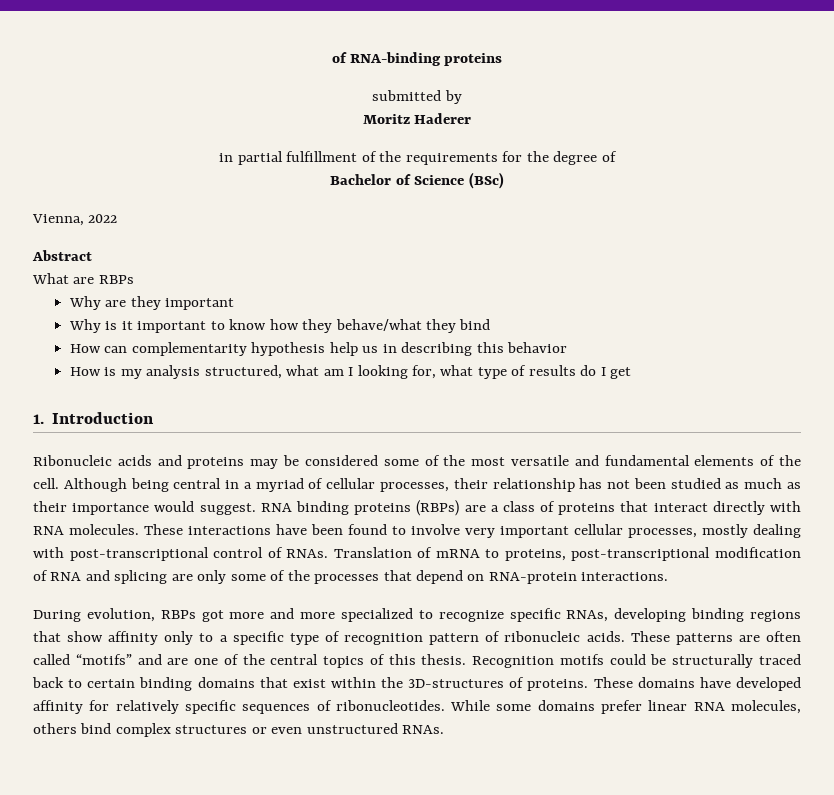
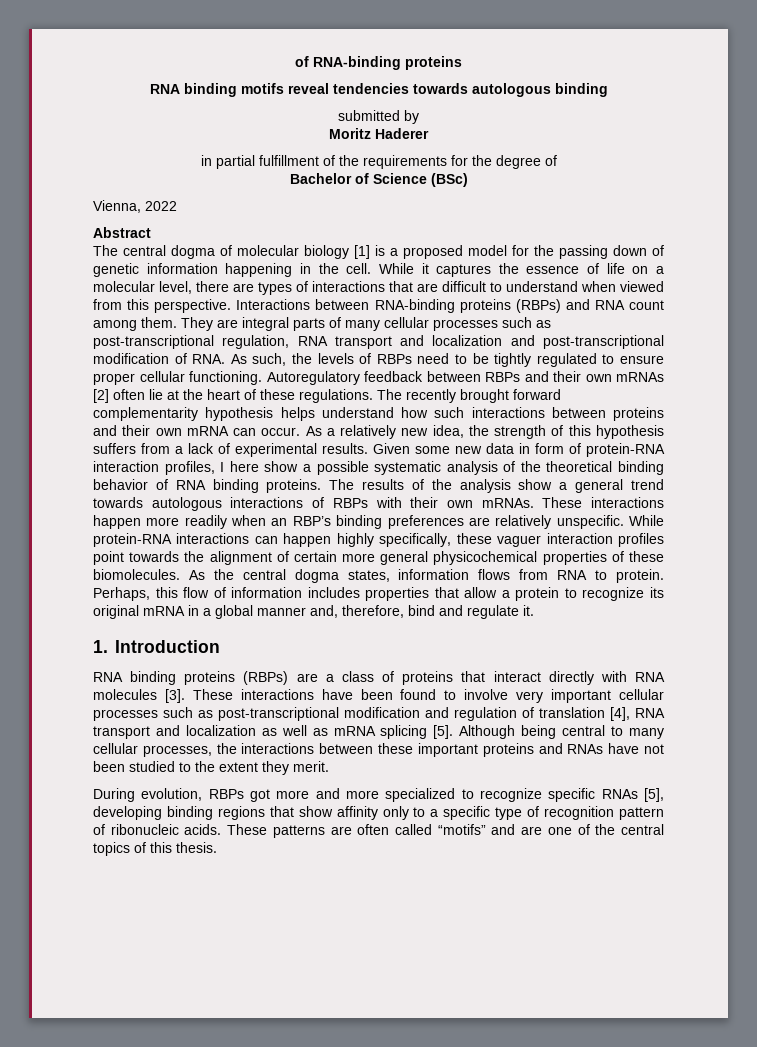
+ RNA binding motifs reveal tendencies towards autologous binding
- What are RBPs
- Why are they important
- Why is it important to know how they behave/what they bind
- How can complementarity hypothesis help us in describing this behavior
- How is my analysis structured, what am I looking for, what type of results do I get
+ The central dogma of molecular biology [1] is a proposed model for the passing down of genetic information happening in the cell. While it captures the essence of life on a molecular level, there are types of interactions that are difficult to understand when viewed from this perspective. Interactions between RNA-binding proteins (RBPs) and RNA count among them. They are integral parts of many cellular processes such as post-transcriptional regulation, RNA transport and localization and post-transcriptional modification of RNA. As such, the levels of RBPs need to be tightly regulated to ensure proper cellular functioning. Autoregulatory feedback between RBPs and their own mRNAs [2] often lie at the heart of these regulations. The recently brought forward complementarity hypothesis helps understand how such interactions between proteins and their own mRNA can occur. As a relatively new idea, the strength of this hypothesis suffers from a lack of experimental results. Given some new data in form of protein-RNA interaction profiles, I here show a possible systematic analysis of the theoretical binding behavior of RNA binding proteins. The results of the analysis show a general trend towards autologous interactions of RBPs with their own mRNAs. These interactions happen more readily when an RBP’s binding preferences are relatively unspecific. While protein-RNA interactions can happen highly specifically, these vaguer interaction profiles point towards the alignment of certain more general physicochemical properties of these biomolecules. As the central dogma states, information flows from RNA to protein. Perhaps, this flow of information includes properties that allow a protein to recognize its original mRNA in a global manner and, therefore, bind and regulate it.
  1. Introduction
- Ribonucleic acids and proteins may be considered some of the most versatile and fundamental elements of the cell. Although being central in a myriad of cellular processes, their relationship has not been studied as much as their importance would suggest. RNA binding proteins (RBPs) are a class of proteins that interact directly with RNA molecules.
+ RNA binding proteins (RBPs) are a class of proteins that interact directly with RNA molecules [3].
- These interactions have been found to involve very important cellular processes, mostly dealing with post-transcriptional control of RNAs. Translation of mRNA to proteins, post-transcriptional modification of RNA and splicing are only some of the processes that depend on RNA-protein interactions.
+ These interactions have been found to involve very important cellular processes such as post-transcriptional modification and regulation of translation [4], RNA transport and localization as well as mRNA splicing [5]. Although being central to many cellular processes, the interactions between these important proteins and RNAs have not been studied to the extent they merit.
- During evolution, RBPs got more and more specialized to recognize specific RNAs, developing binding regions that show affinity only to a specific type of recognition pattern of ribonucleic acids.
+ During evolution, RBPs got more and more specialized to recognize specific RNAs [5], developing binding regions that show affinity only to a specific type of recognition pattern of ribonucleic acids.
- Recognition motifs could be structurally traced back to certain binding domains that exist within the 3D-structures of proteins. These domains have developed affinity for relatively specific sequences of ribonucleotides. While some domains prefer linear RNA molecules, others bind complex structures or even unstructured RNAs.

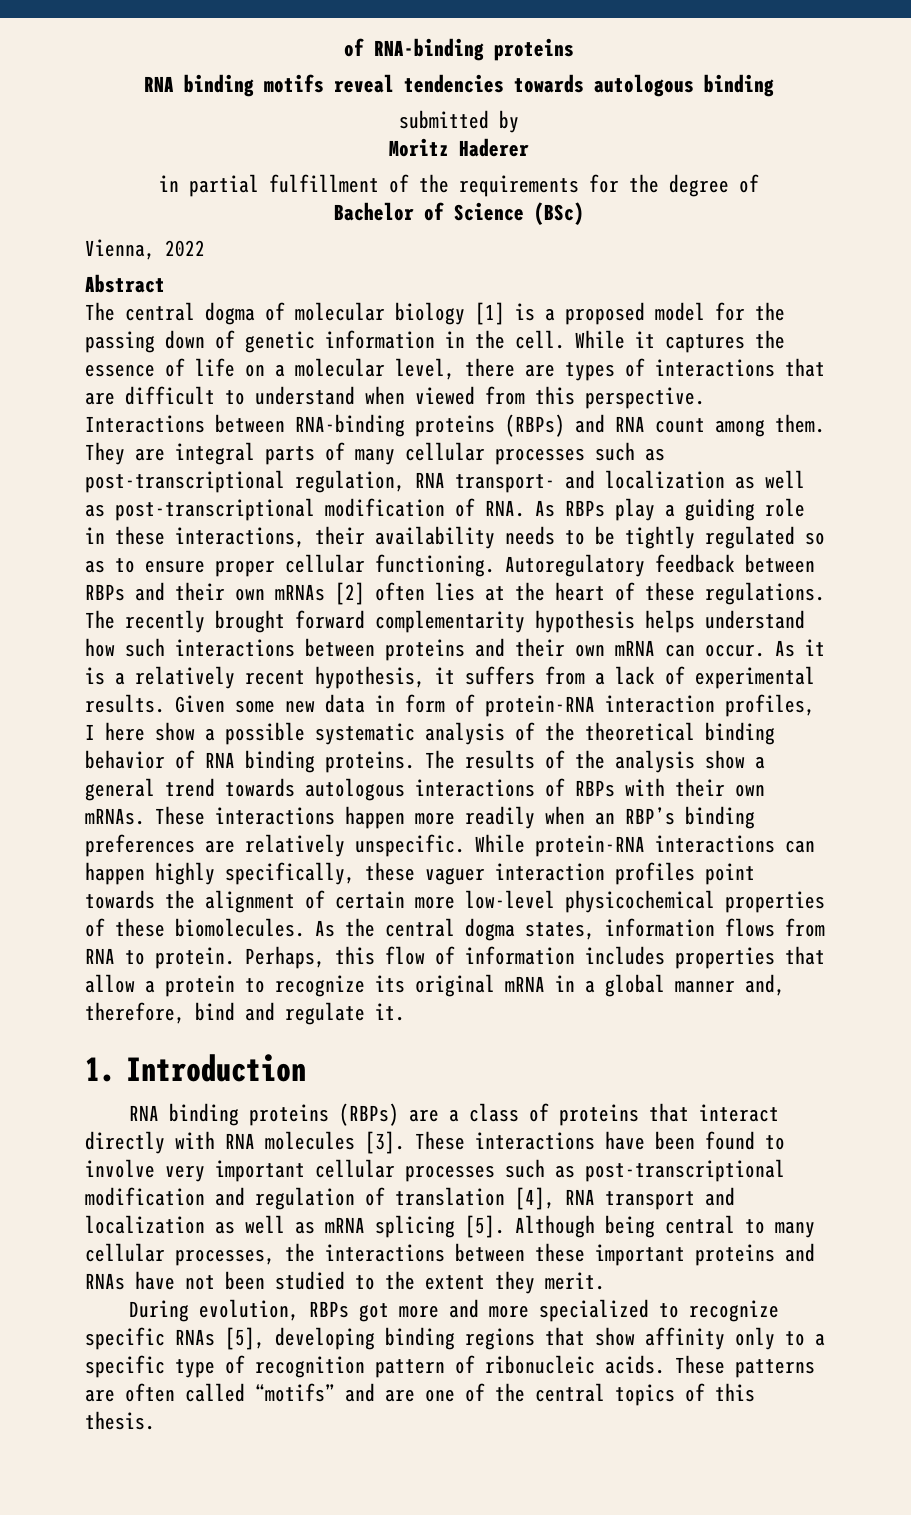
- The central dogma of molecular biology [1] is a proposed model for the passing down of genetic information happening in the cell.
+ The central dogma of molecular biology [1] is a proposed model for the passing down of genetic information in the cell.
- They are integral parts of many cellular processes such as post-transcriptional regulation, RNA transport and localization and post-transcriptional modification of RNA. As such, the levels of RBPs need to be tightly regulated to ensure proper cellular functioning.
+ They are integral parts of many cellular processes such as post-transcriptional regulation, RNA transport- and localization as well as post-transcriptional modification of RNA. As RBPs play a guiding role in these interactions, their availability needs to be tightly regulated so as to ensure proper cellular functioning.
- Autoregulatory feedback between RBPs and their own mRNAs [2] often lie at the heart of these regulations.
+ Autoregulatory feedback between RBPs and their own mRNAs [2] often lies at the heart of these regulations.
- As a relatively new idea, the strength of this hypothesis suffers from a lack of experimental results.
+ As it is a relatively recent hypothesis, it suffers from a lack of experimental results.
- While protein-RNA interactions can happen highly specifically, these vaguer interaction profiles point towards the alignment of certain more general physicochemical properties of these biomolecules.
+ While protein-RNA interactions can happen highly specifically, these vaguer interaction profiles point towards the alignment of certain more low-level physicochemical properties of these biomolecules.

